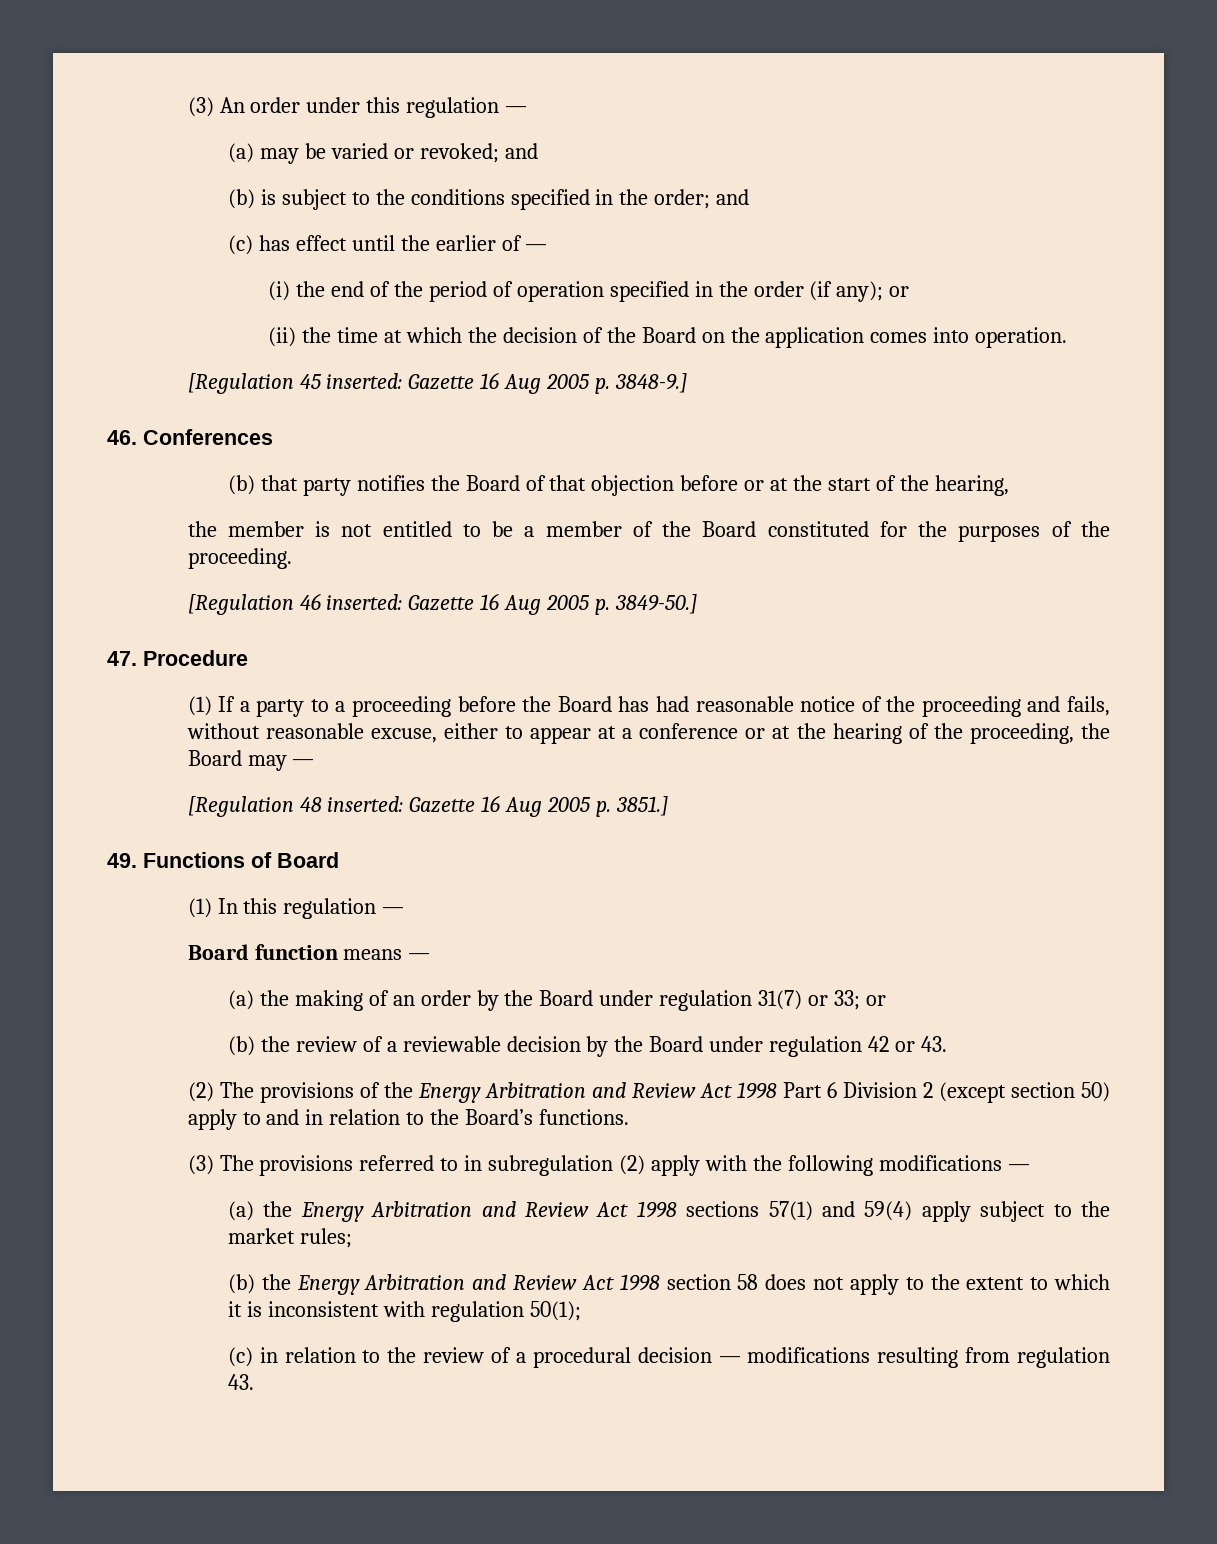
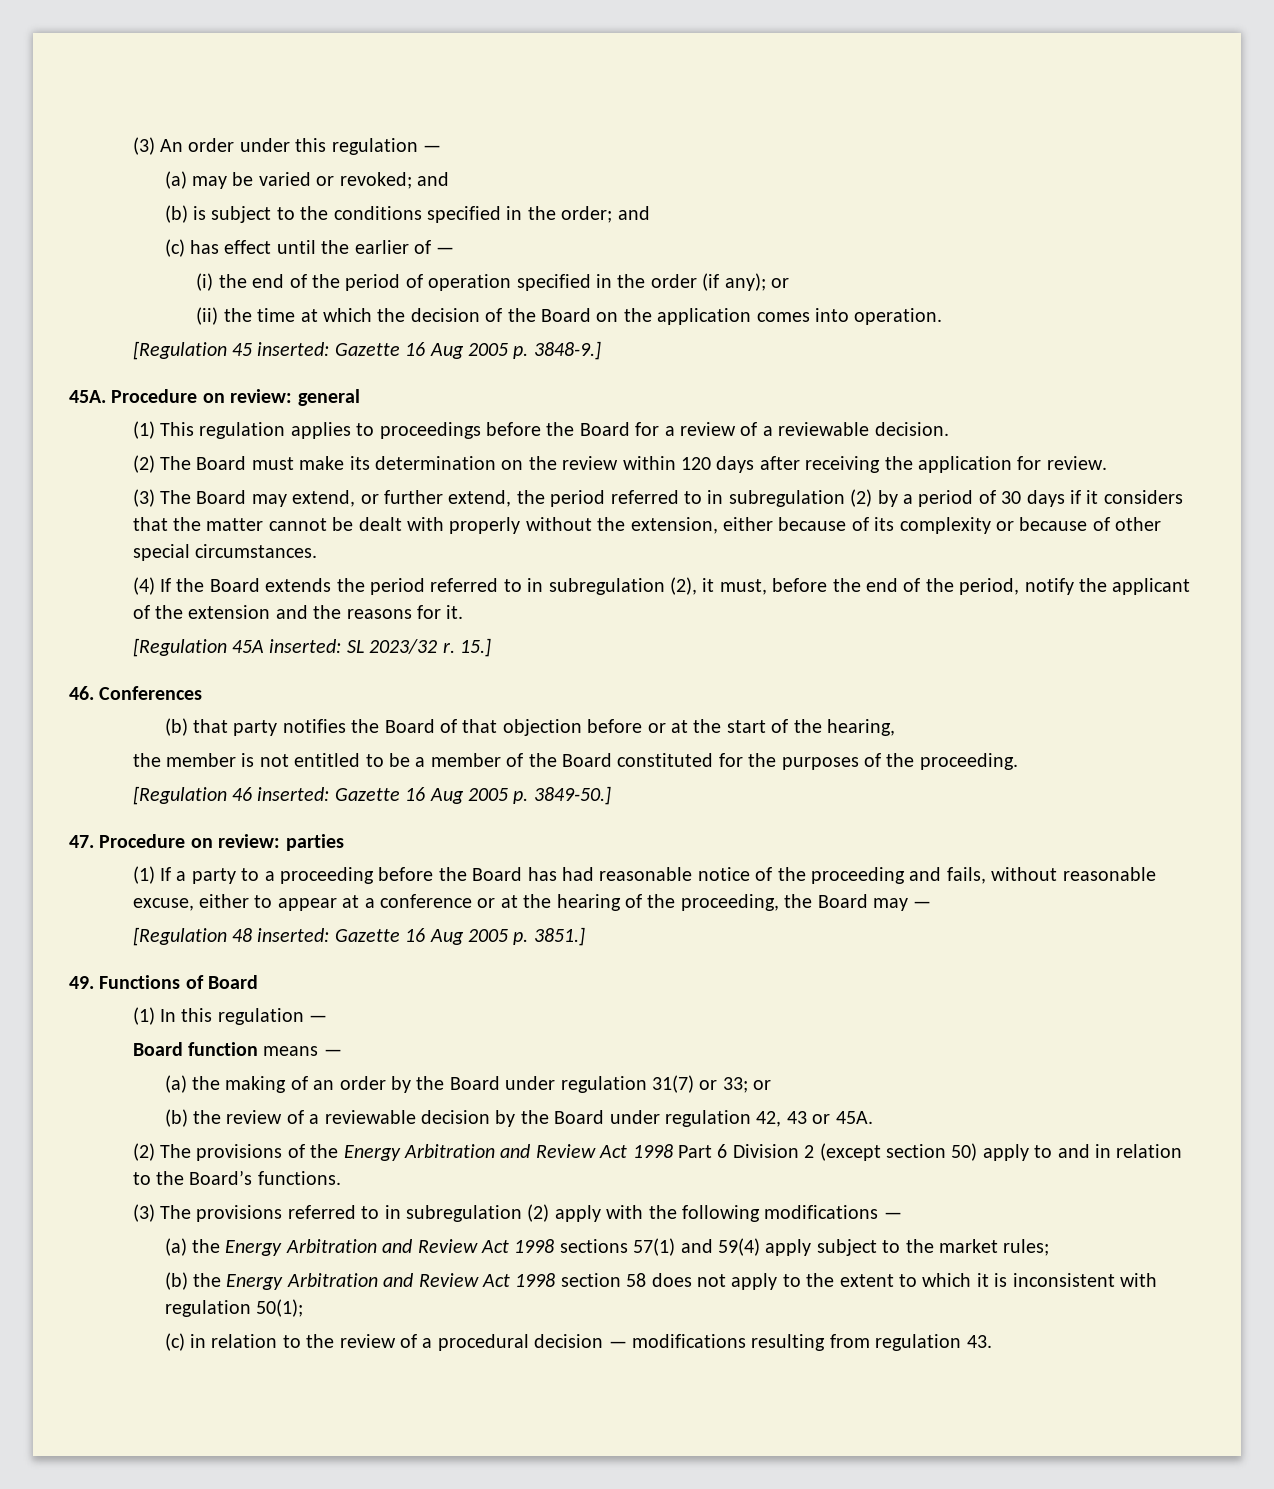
+ 45A. Procedure on review: general
+ (1) This regulation applies to proceedings before the Board for a review of a reviewable decision.
+ (2) The Board must make its determination on the review within 120 days after receiving the application for review.
+ (3) The Board may extend, or further extend, the period referred to in subregulation (2) by a period of 30 days if it considers that the matter cannot be dealt with properly without the extension, either because of its complexity or because of other special circumstances.
+ (4) If the Board extends the period referred to in subregulation (2), it must, before the end of the period, notify the applicant of the extension and the reasons for it.
+ [Regulation 45A inserted: SL 2023/32 r. 15.]
- 47. Procedure
+ 47. Procedure on review: parties
- (b) the review of a reviewable decision by the Board under regulation 42 or 43.
+ (b) the review of a reviewable decision by the Board under regulation 42, 43 or 45A.

